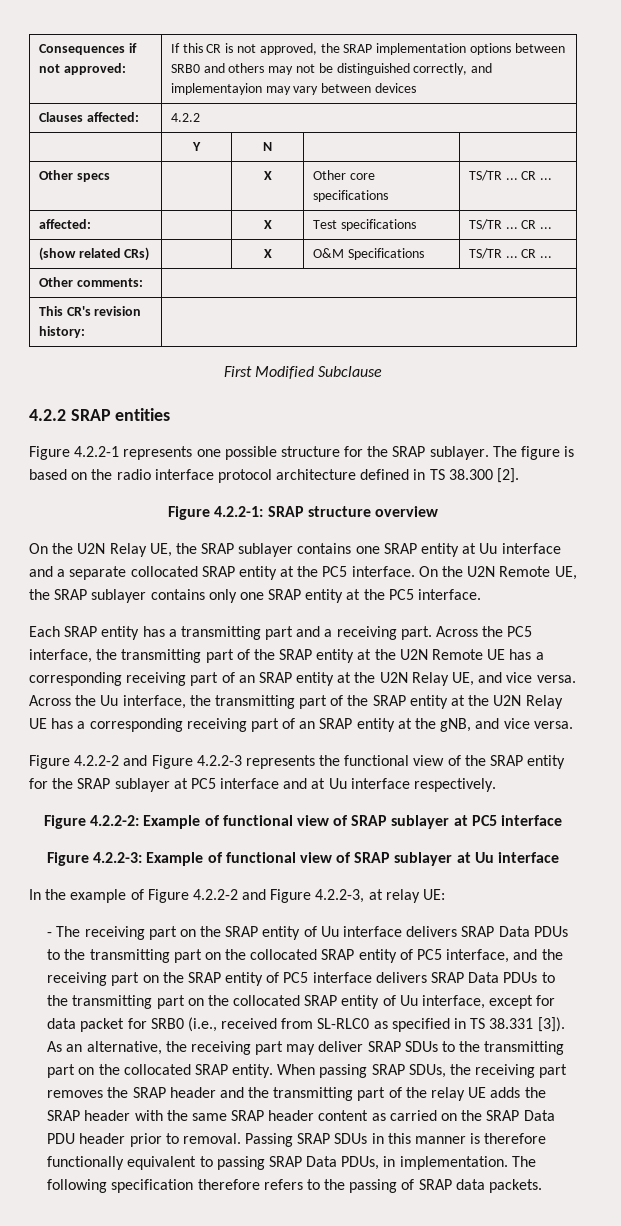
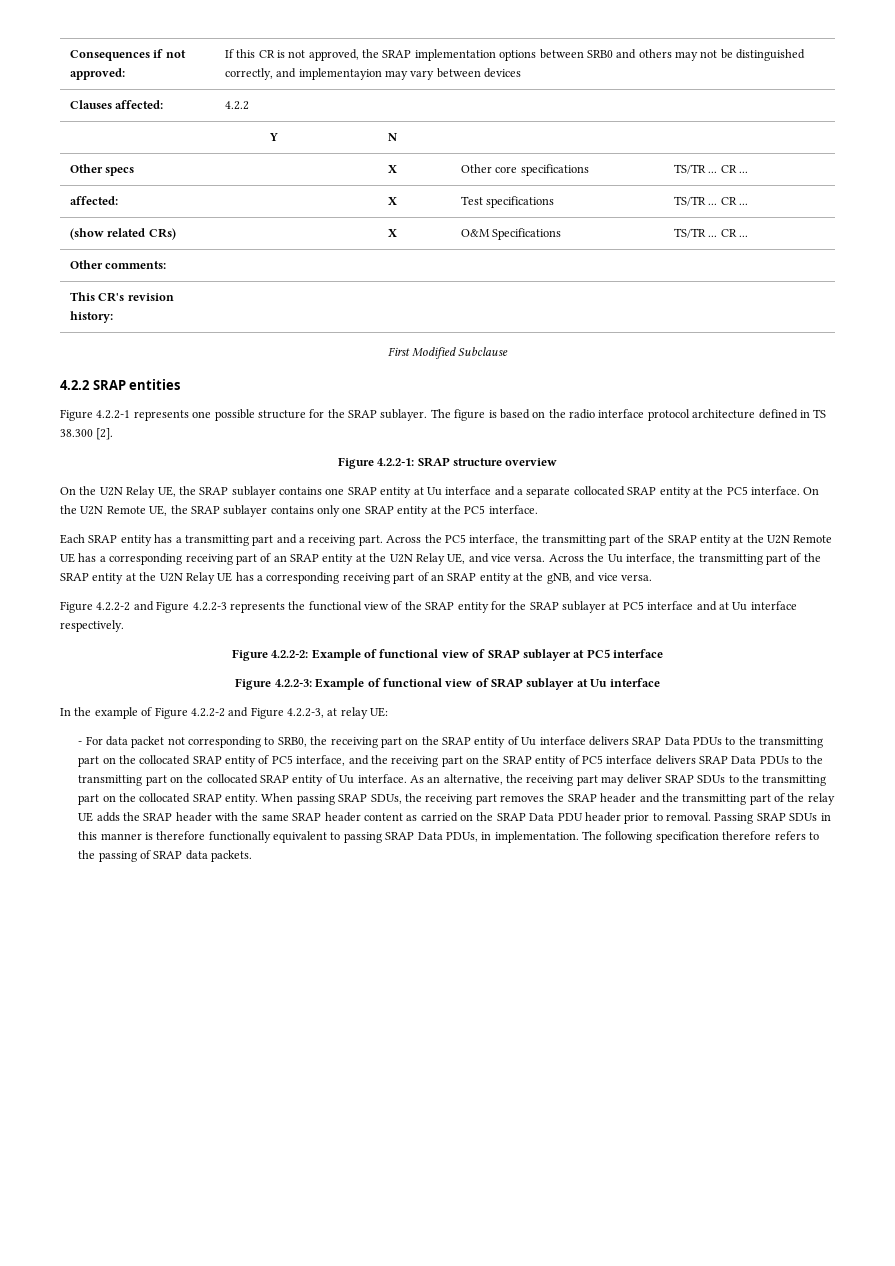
- - The receiving part on the SRAP entity of Uu interface delivers SRAP Data PDUs to the transmitting part on the collocated SRAP entity of PC5 interface, and the receiving part on the SRAP entity of PC5 interface delivers SRAP Data PDUs to the transmitting part on the collocated SRAP entity of Uu interface, except for data packet for SRB0 (i.e., received from SL-RLC0 as specified in TS 38.331 [3]).
+ - For data packet not corresponding to SRB0, the receiving part on the SRAP entity of Uu interface delivers SRAP Data PDUs to the transmitting part on the collocated SRAP entity of PC5 interface, and the receiving part on the SRAP entity of PC5 interface delivers SRAP Data PDUs to the transmitting part on the collocated SRAP entity of Uu interface.

